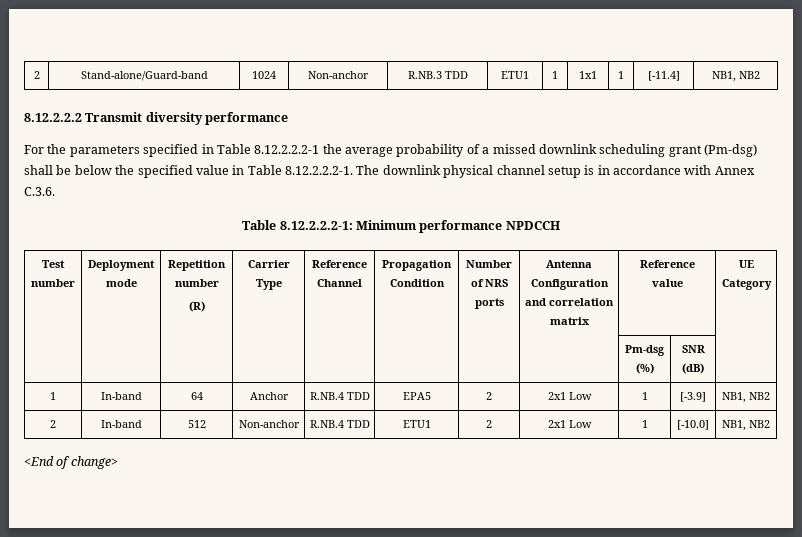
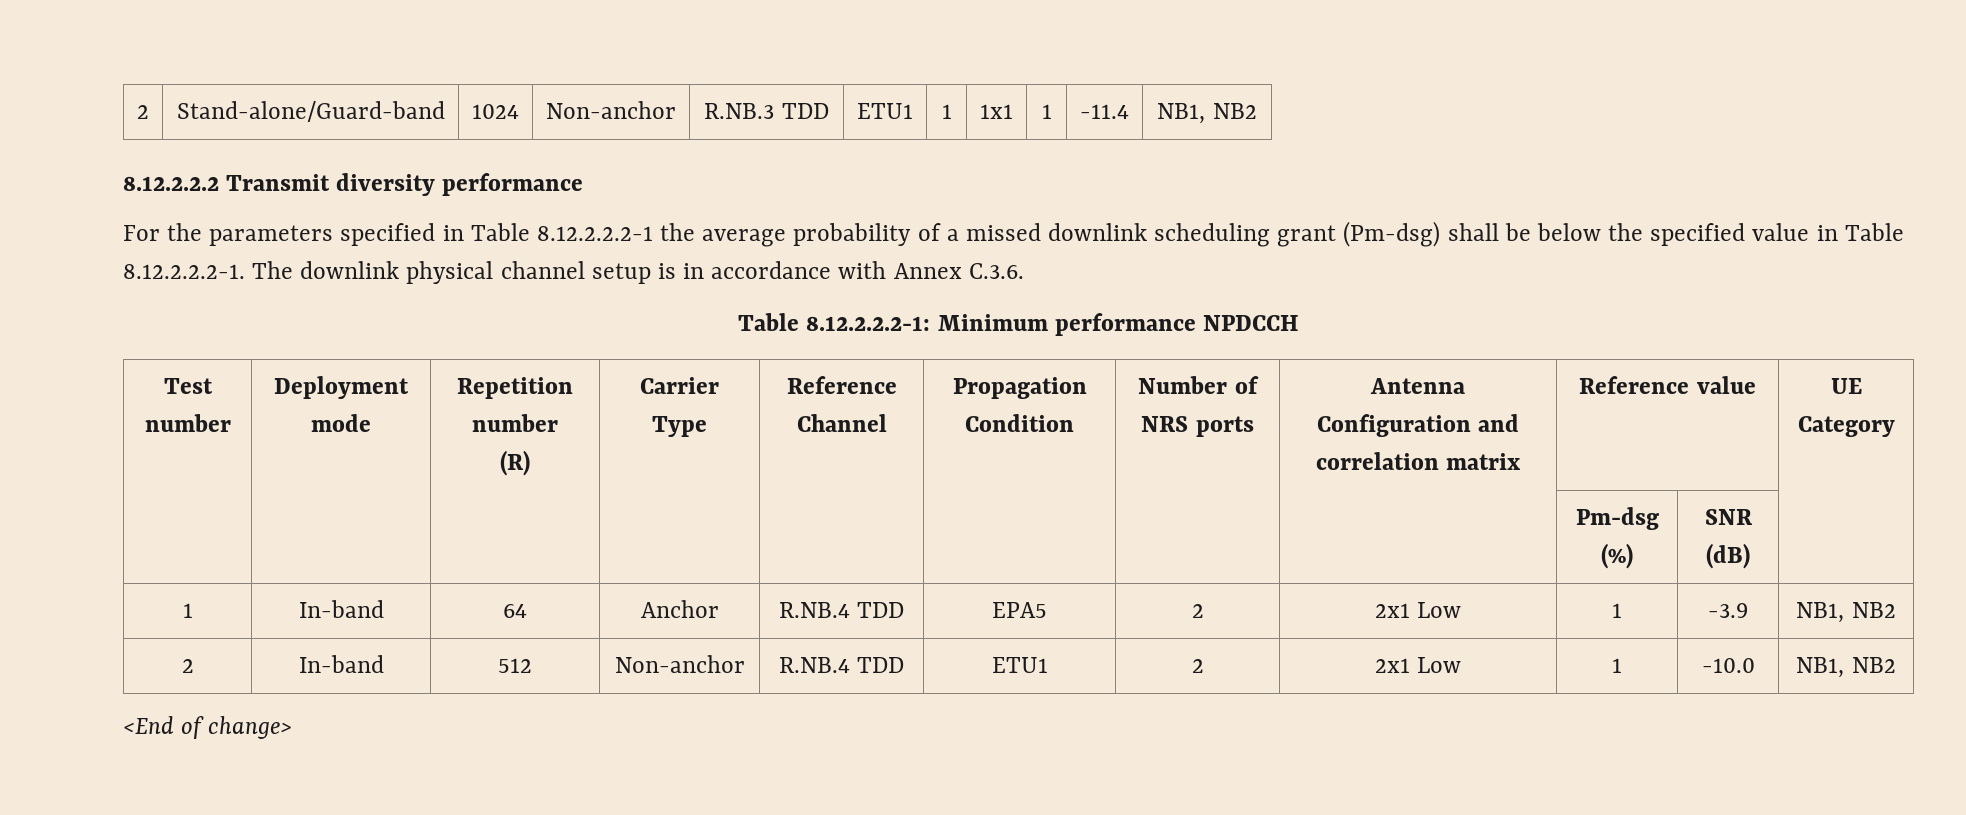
- 2 | Stand-alone/Guard-band | 1024 | Non-anchor | R.NB.3 TDD | ETU1 | 1 | 1x1 | 1 | [-11.4] | NB1, NB2
+ 2 | Stand-alone/Guard-band | 1024 | Non-anchor | R.NB.3 TDD | ETU1 | 1 | 1x1 | 1 | -11.4 | NB1, NB2
- 1 | In-band | 64 | Anchor | R.NB.4 TDD | EPA5 | 2 | 2x1 Low | 1 | [-3.9] | NB1, NB2
+ 1 | In-band | 64 | Anchor | R.NB.4 TDD | EPA5 | 2 | 2x1 Low | 1 | -3.9 | NB1, NB2
- 2 | In-band | 512 | Non-anchor | R.NB.4 TDD | ETU1 | 2 | 2x1 Low | 1 | [-10.0] | NB1, NB2
+ 2 | In-band | 512 | Non-anchor | R.NB.4 TDD | ETU1 | 2 | 2x1 Low | 1 | -10.0 | NB1, NB2

